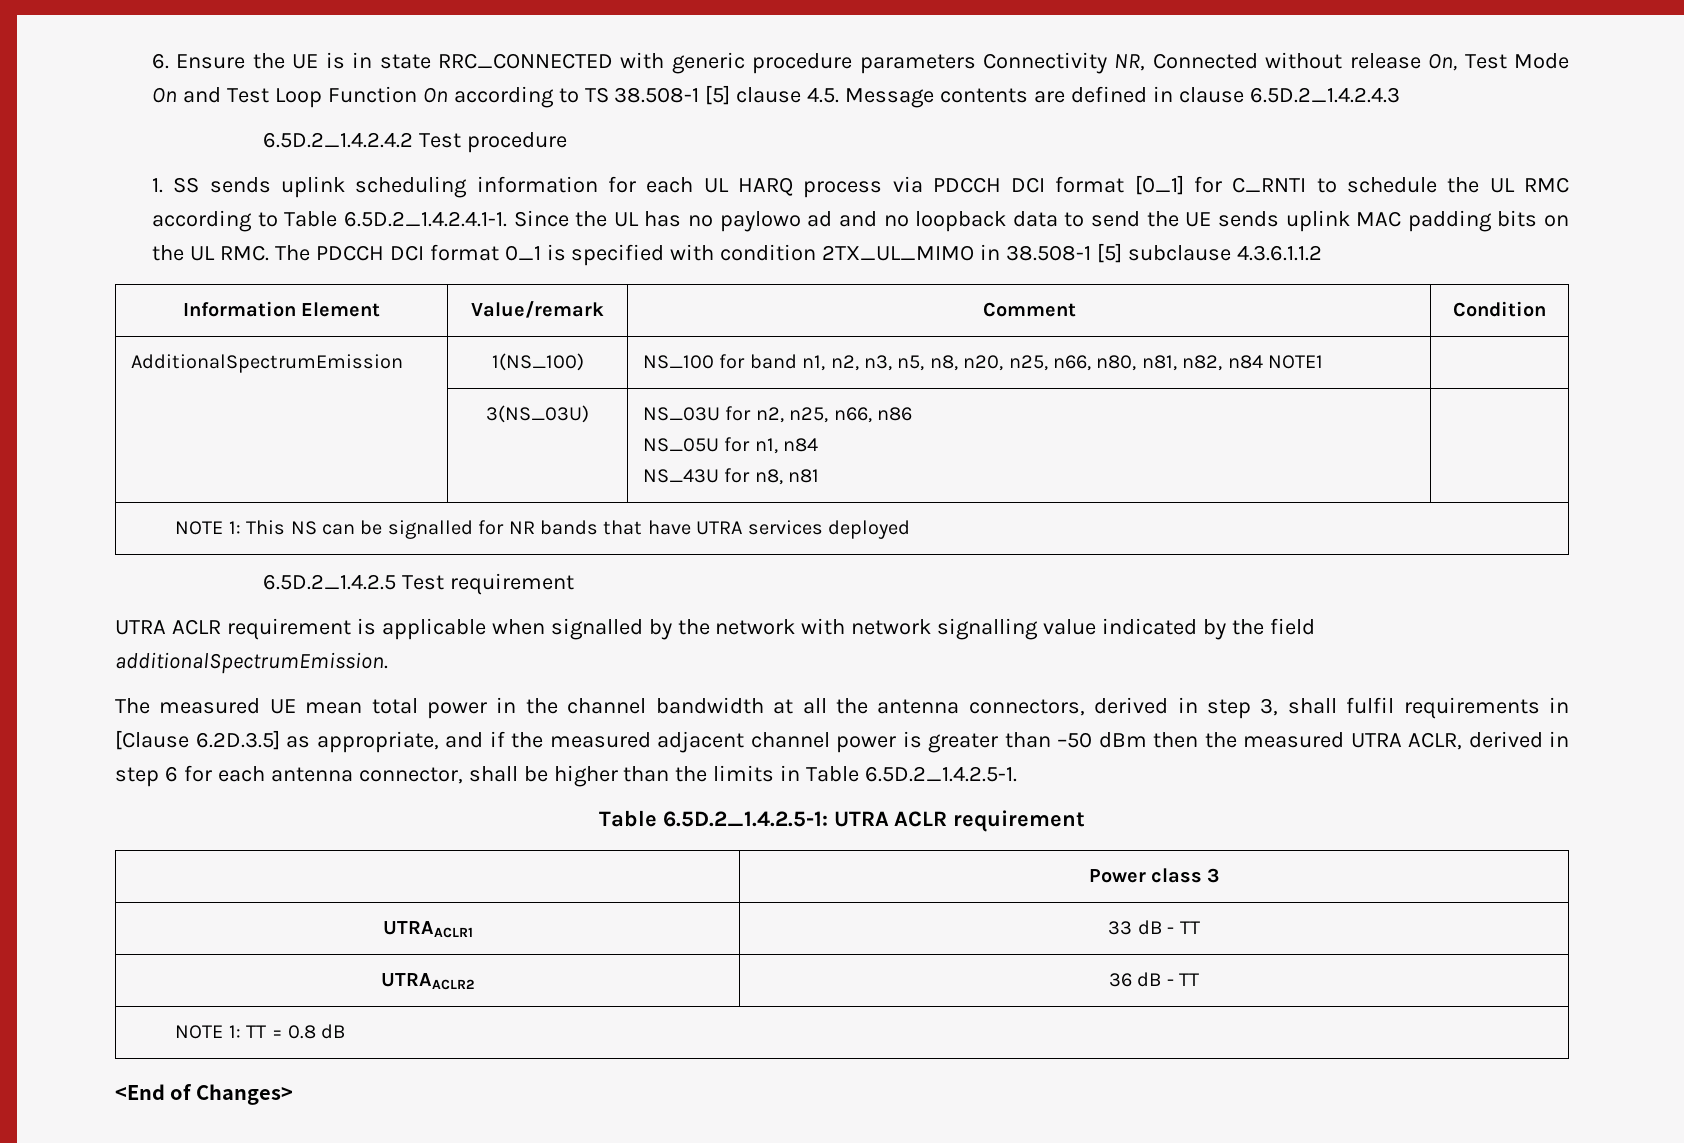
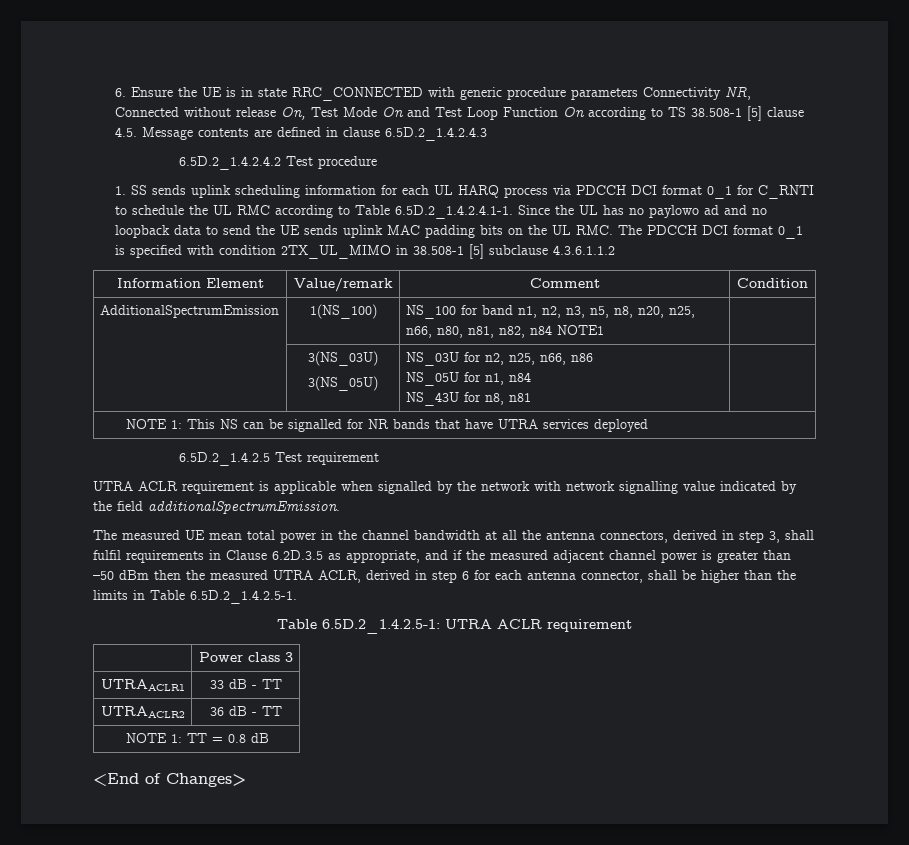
- 1. SS sends uplink scheduling information for each UL HARQ process via PDCCH DCI format [0_1] for C_RNTI to schedule the UL RMC according to Table 6.5D.2_1.4.2.4.1-1. Since the UL has no paylowo ad and no loopback data to send the UE sends uplink MAC padding bits on the UL RMC. The PDCCH DCI format 0_1 is specified with condition 2TX_UL_MIMO in 38.508-1 [5] subclause 4.3.6.1.1.2
+ 1. SS sends uplink scheduling information for each UL HARQ process via PDCCH DCI format 0_1 for C_RNTI to schedule the UL RMC according to Table 6.5D.2_1.4.2.4.1-1. Since the UL has no paylowo ad and no loopback data to send the UE sends uplink MAC padding bits on the UL RMC. The PDCCH DCI format 0_1 is specified with condition 2TX_UL_MIMO in 38.508-1 [5] subclause 4.3.6.1.1.2
- | 3(NS_03U) | NS_03U for n2, n25, n66, n86
+ | 3(NS_03U)
+ 3(NS_05U) | NS_03U for n2, n25, n66, n86
- The measured UE mean total power in the channel bandwidth at all the antenna connectors, derived in step 3, shall fulfil requirements in [Clause 6.2D.3.5] as appropriate, and if the measured adjacent channel power is greater than –50 dBm then the measured UTRA ACLR, derived in step 6 for each antenna connector, shall be higher than the limits in Table 6.5D.2_1.4.2.5-1.
+ The measured UE mean total power in the channel bandwidth at all the antenna connectors, derived in step 3, shall fulfil requirements in Clause 6.2D.3.5 as appropriate, and if the measured adjacent channel power is greater than –50 dBm then the measured UTRA ACLR, derived in step 6 for each antenna connector, shall be higher than the limits in Table 6.5D.2_1.4.2.5-1.

